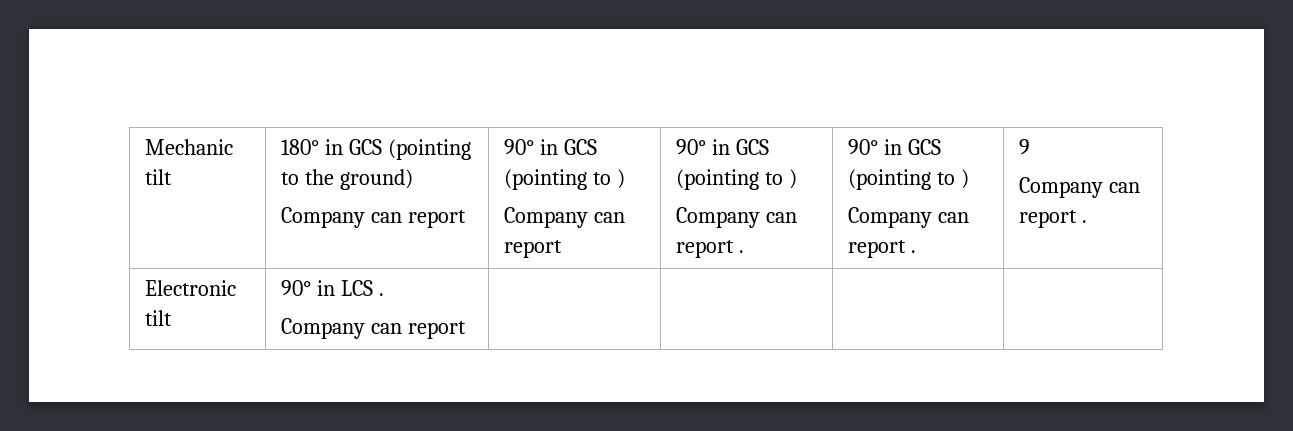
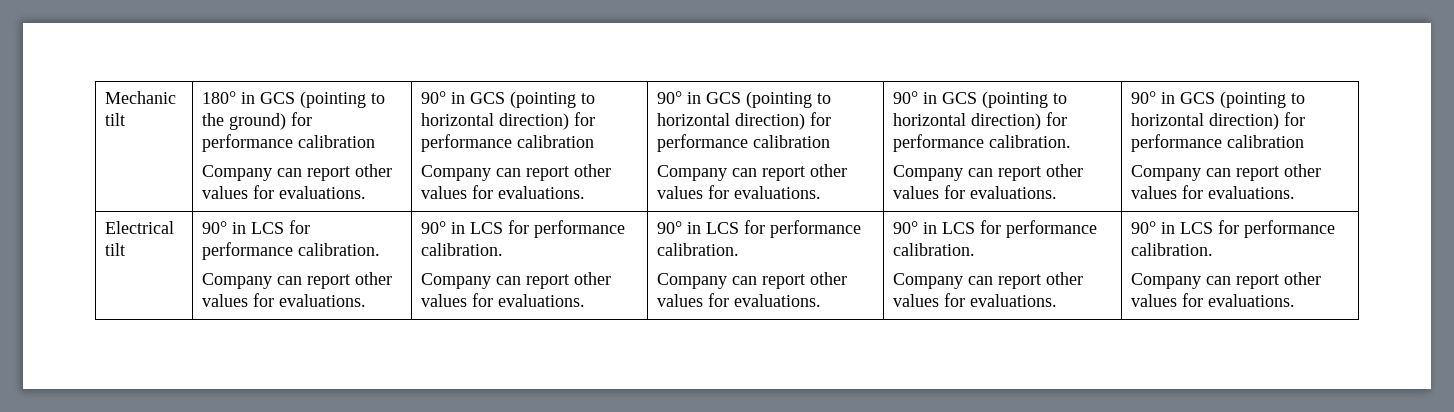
- 180° in GCS (pointing to the ground)
- Company can report | 90° in GCS (pointing to )
- Company can report | 90° in GCS (pointing to )
- Company can report . | 90° in GCS (pointing to )
- Company can report . | 9
- Company can report .
- Electronic tilt | 90° in LCS .
- Company can report | | | |
+ 180° in GCS (pointing to the ground) for performance calibration
+ Company can report other values for evaluations. | 90° in GCS (pointing to horizontal direction) for performance calibration
+ Company can report other values for evaluations. | 90° in GCS (pointing to horizontal direction) for performance calibration
+ Company can report other values for evaluations. | 90° in GCS (pointing to horizontal direction) for performance calibration.
+ Company can report other values for evaluations. | 90° in GCS (pointing to horizontal direction) for performance calibration
+ Company can report other values for evaluations.
+ Electrical tilt | 90° in LCS for performance calibration.
+ Company can report other values for evaluations. | 90° in LCS for performance calibration.
+ Company can report other values for evaluations. | 90° in LCS for performance calibration.
+ Company can report other values for evaluations. | 90° in LCS for performance calibration.
+ Company can report other values for evaluations. | 90° in LCS for performance calibration.
+ Company can report other values for evaluations.

